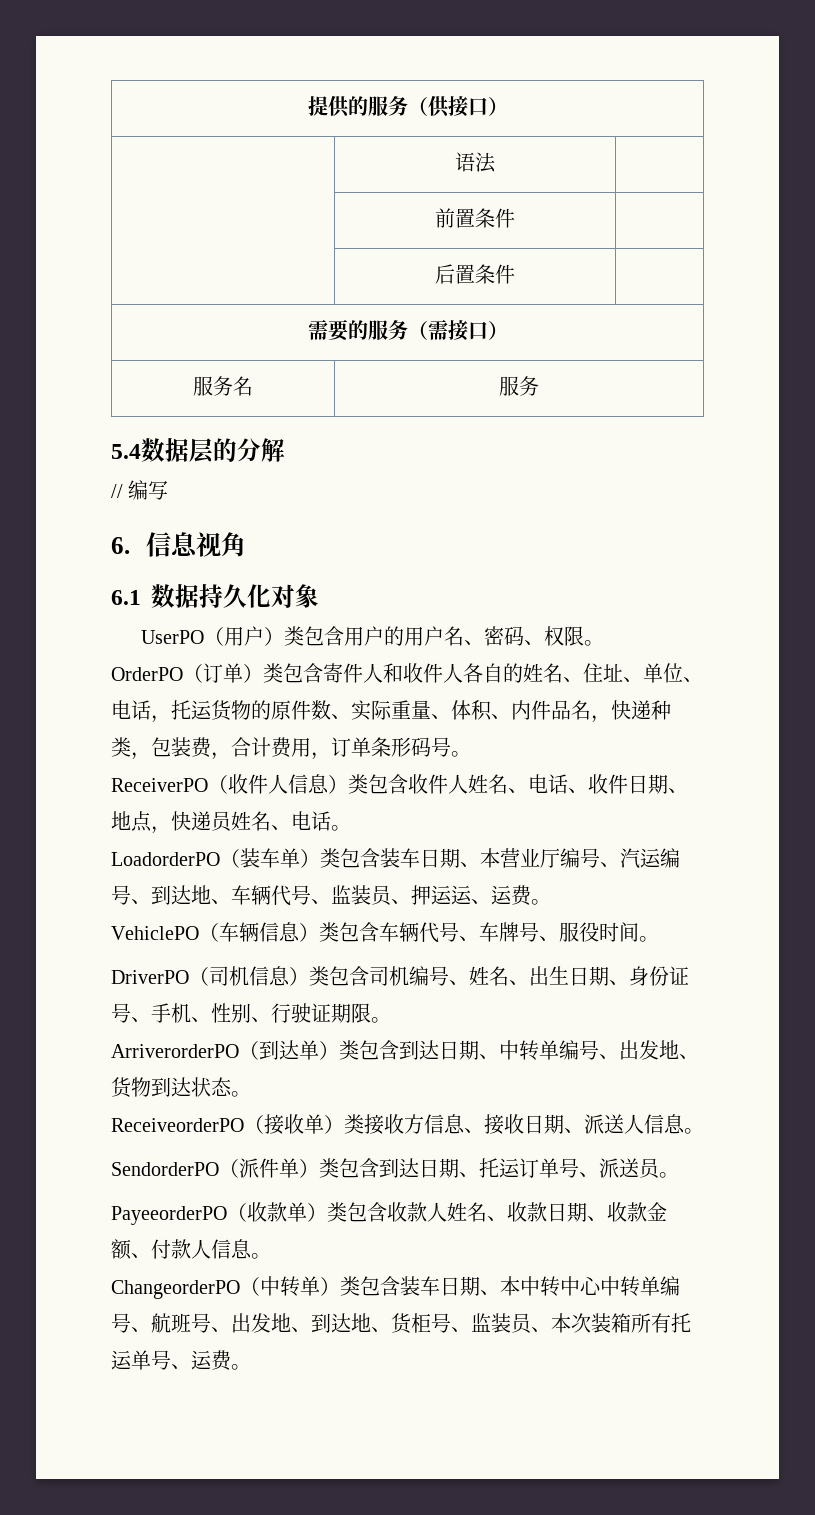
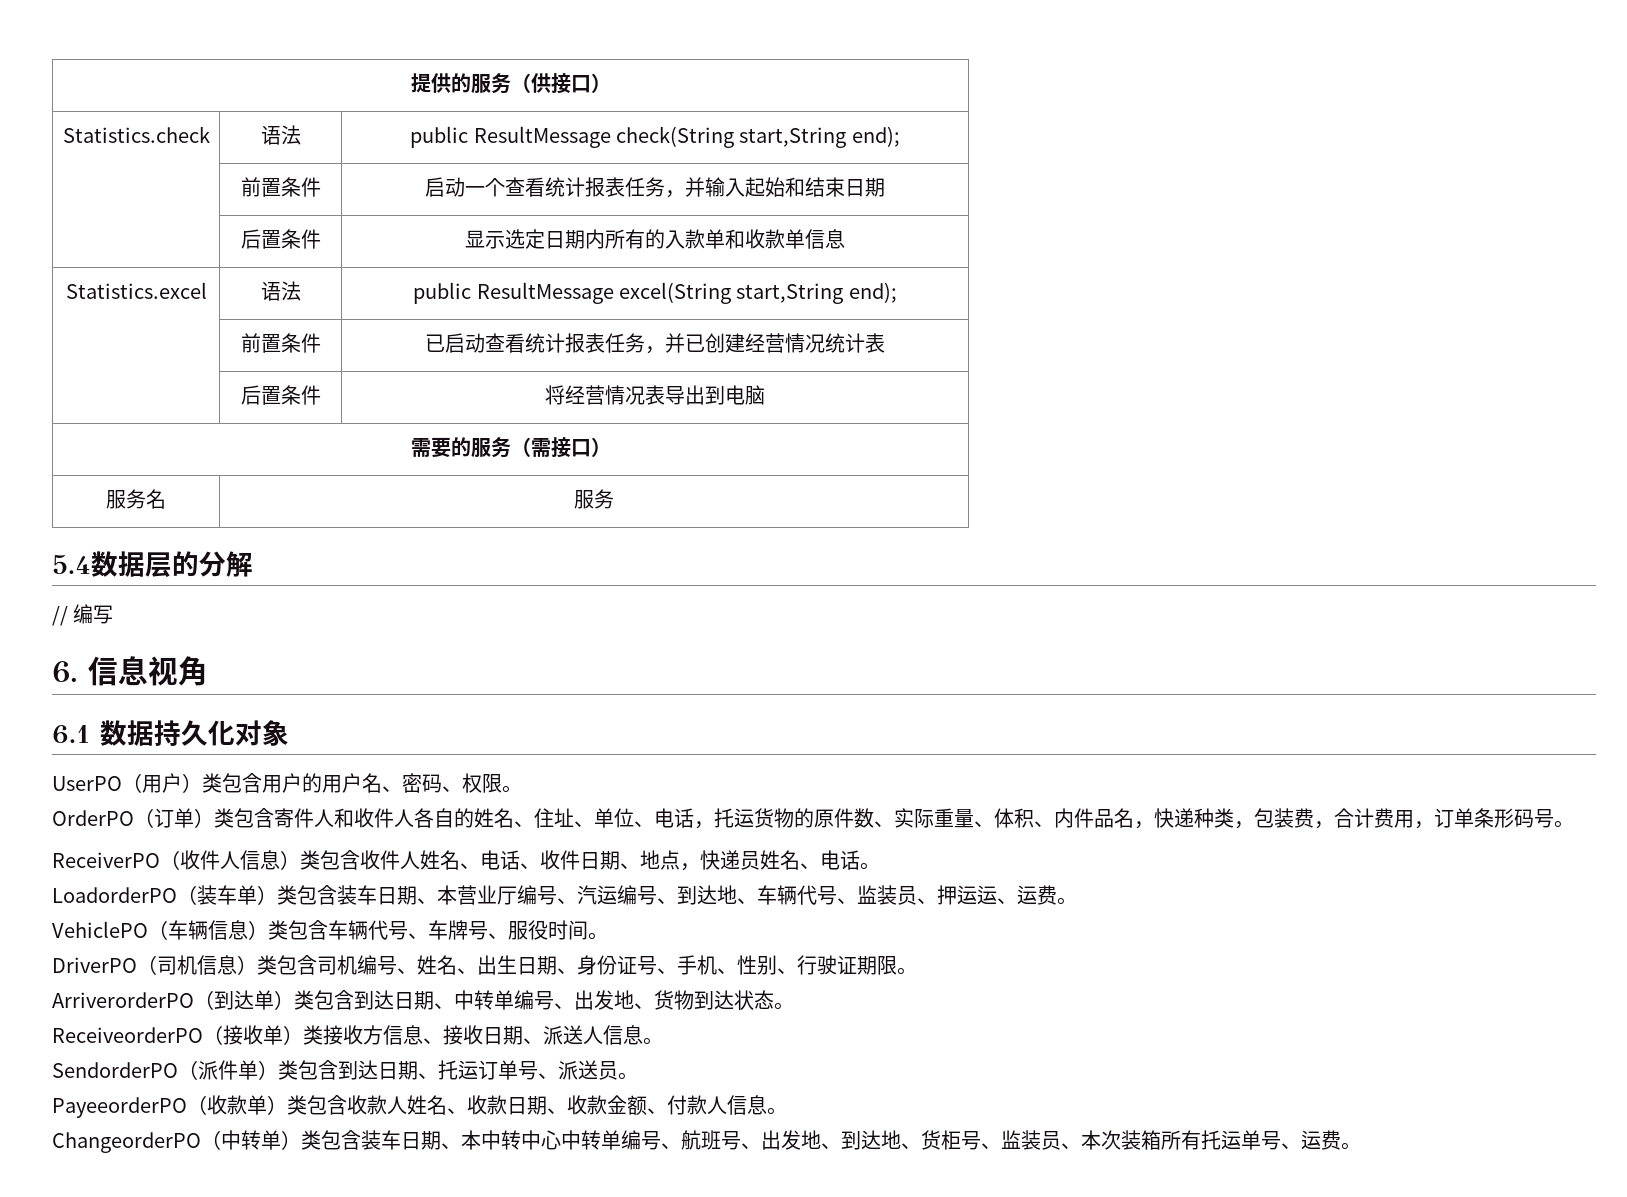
- | 语法 |
- | 前置条件 |
- | 后置条件 |
+ Statistics.check | 语法 | public ResultMessage check(String start,String end);
+ | 前置条件 | 启动一个查看统计报表任务，并输入起始和结束日期
+ | 后置条件 | 显示选定日期内所有的入款单和收款单信息
+ Statistics.excel | 语法 | public ResultMessage excel(String start,String end);
+ | 前置条件 | 已启动查看统计报表任务，并已创建经营情况统计表
+ | 后置条件 | 将经营情况表导出到电脑

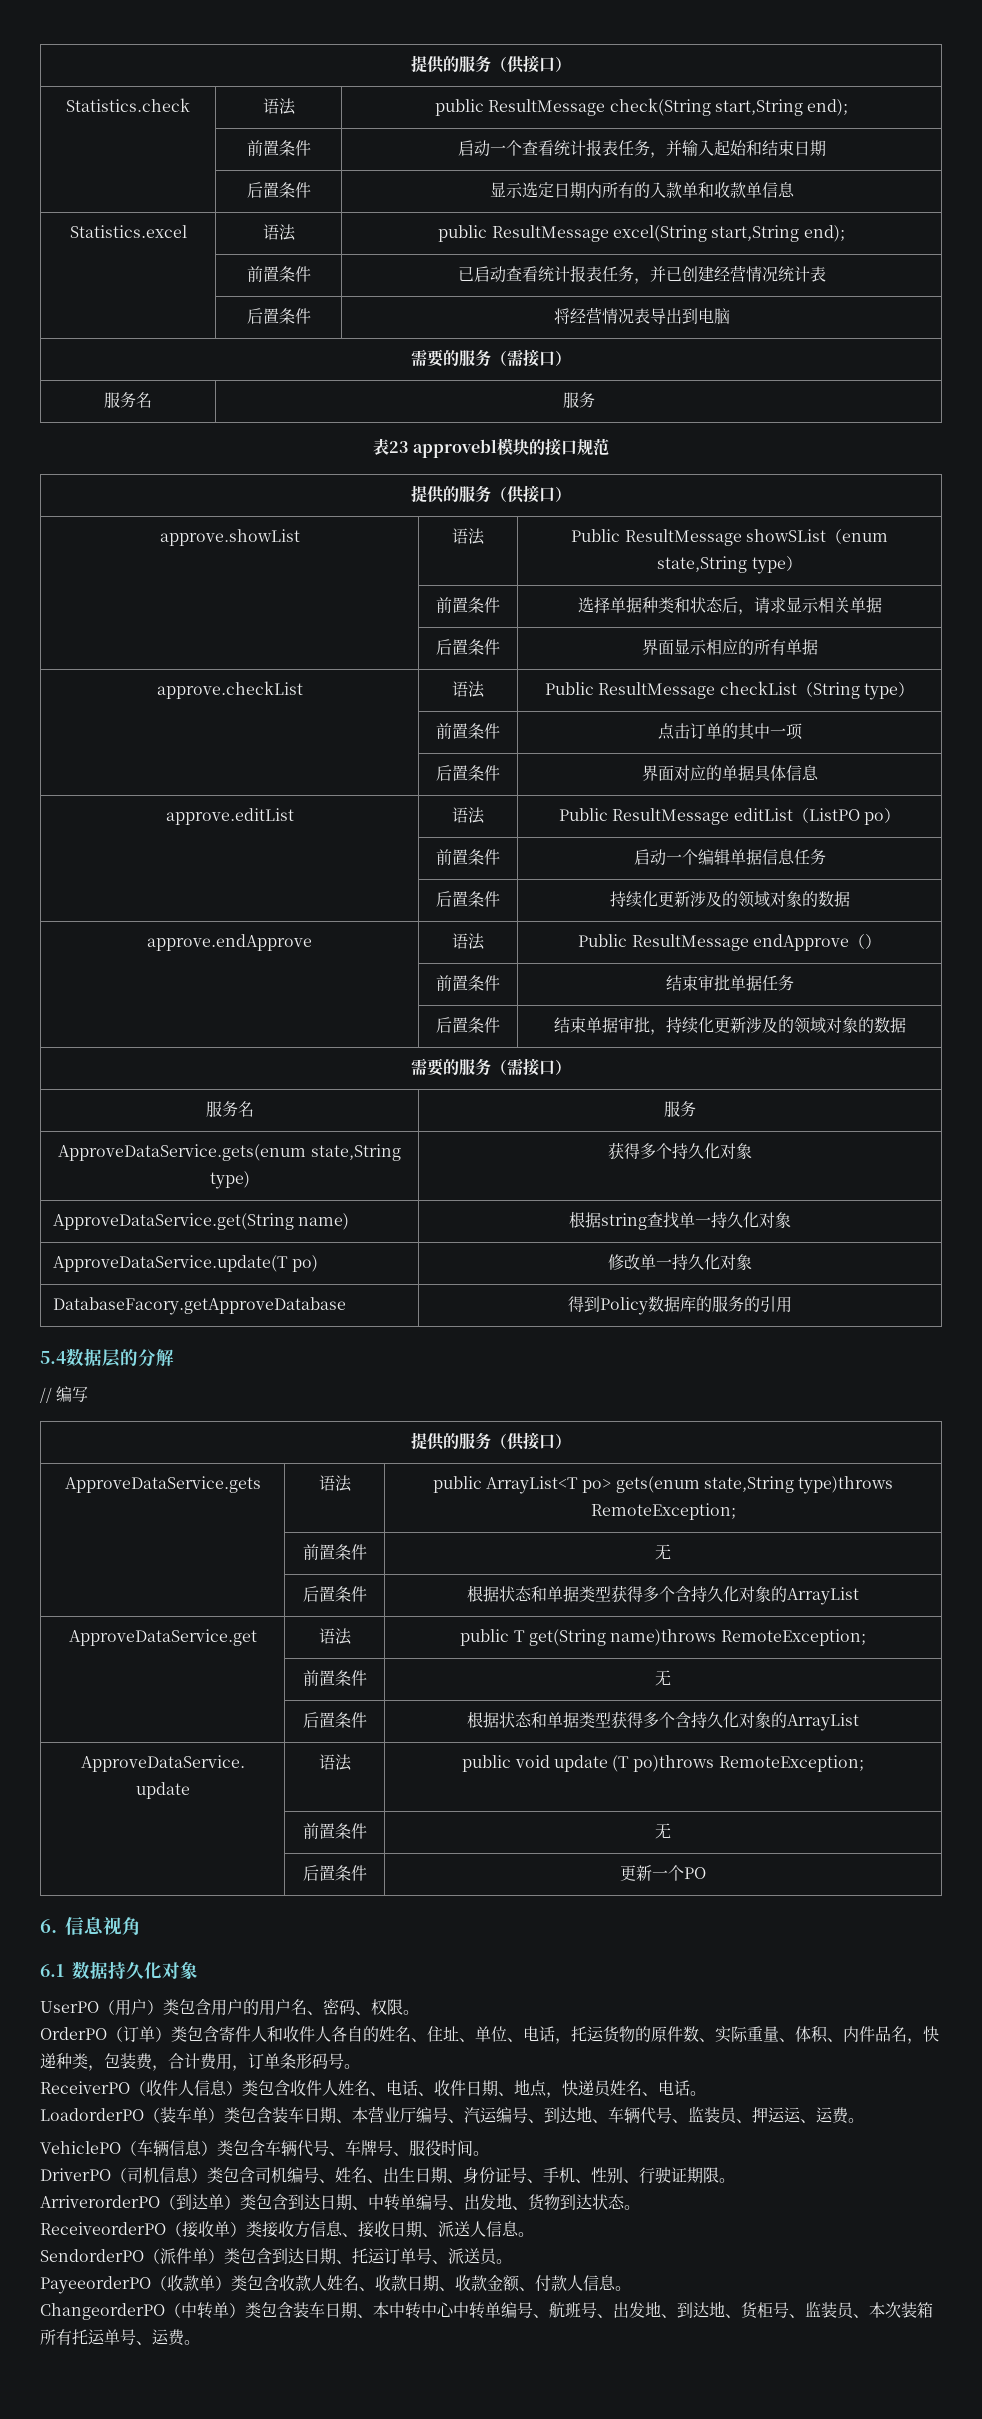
+ 表23 approvebl模块的接口规范
+ 提供的服务（供接口）
+ approve.showList | 语法 | Public ResultMessage showSList（enum state,String type）
+ | 前置条件 | 选择单据种类和状态后，请求显示相关单据
+ | 后置条件 | 界面显示相应的所有单据
+ approve.checkList | 语法 | Public ResultMessage checkList（String type）
+ | 前置条件 | 点击订单的其中一项
+ | 后置条件 | 界面对应的单据具体信息
+ approve.editList | 语法 | Public ResultMessage editList（ListPO po）
+ | 前置条件 | 启动一个编辑单据信息任务
+ | 后置条件 | 持续化更新涉及的领域对象的数据
+ approve.endApprove | 语法 | Public ResultMessage endApprove（）
+ | 前置条件 | 结束审批单据任务
+ | 后置条件 | 结束单据审批，持续化更新涉及的领域对象的数据
+ 需要的服务（需接口）
+ 服务名 | 服务
+ ApproveDataService.gets(enum state,String type) | 获得多个持久化对象
+ ApproveDataService.get(String name) | 根据string查找单一持久化对象
+ ApproveDataService.update(T po) | 修改单一持久化对象
+ DatabaseFacory.getApproveDatabase | 得到Policy数据库的服务的引用
  // 编写
+ 提供的服务（供接口）
+ ApproveDataService.gets | 语法 | public ArrayList<T po> gets(enum state,String type)throws RemoteException;
+ | 前置条件 | 无
+ | 后置条件 | 根据状态和单据类型获得多个含持久化对象的ArrayList
+ ApproveDataService.get | 语法 | public T get(String name)throws RemoteException;
+ | 前置条件 | 无
+ | 后置条件 | 根据状态和单据类型获得多个含持久化对象的ArrayList
+ ApproveDataService. update | 语法 | public void update (T po)throws RemoteException;
+ | 前置条件 | 无
+ | 后置条件 | 更新一个PO

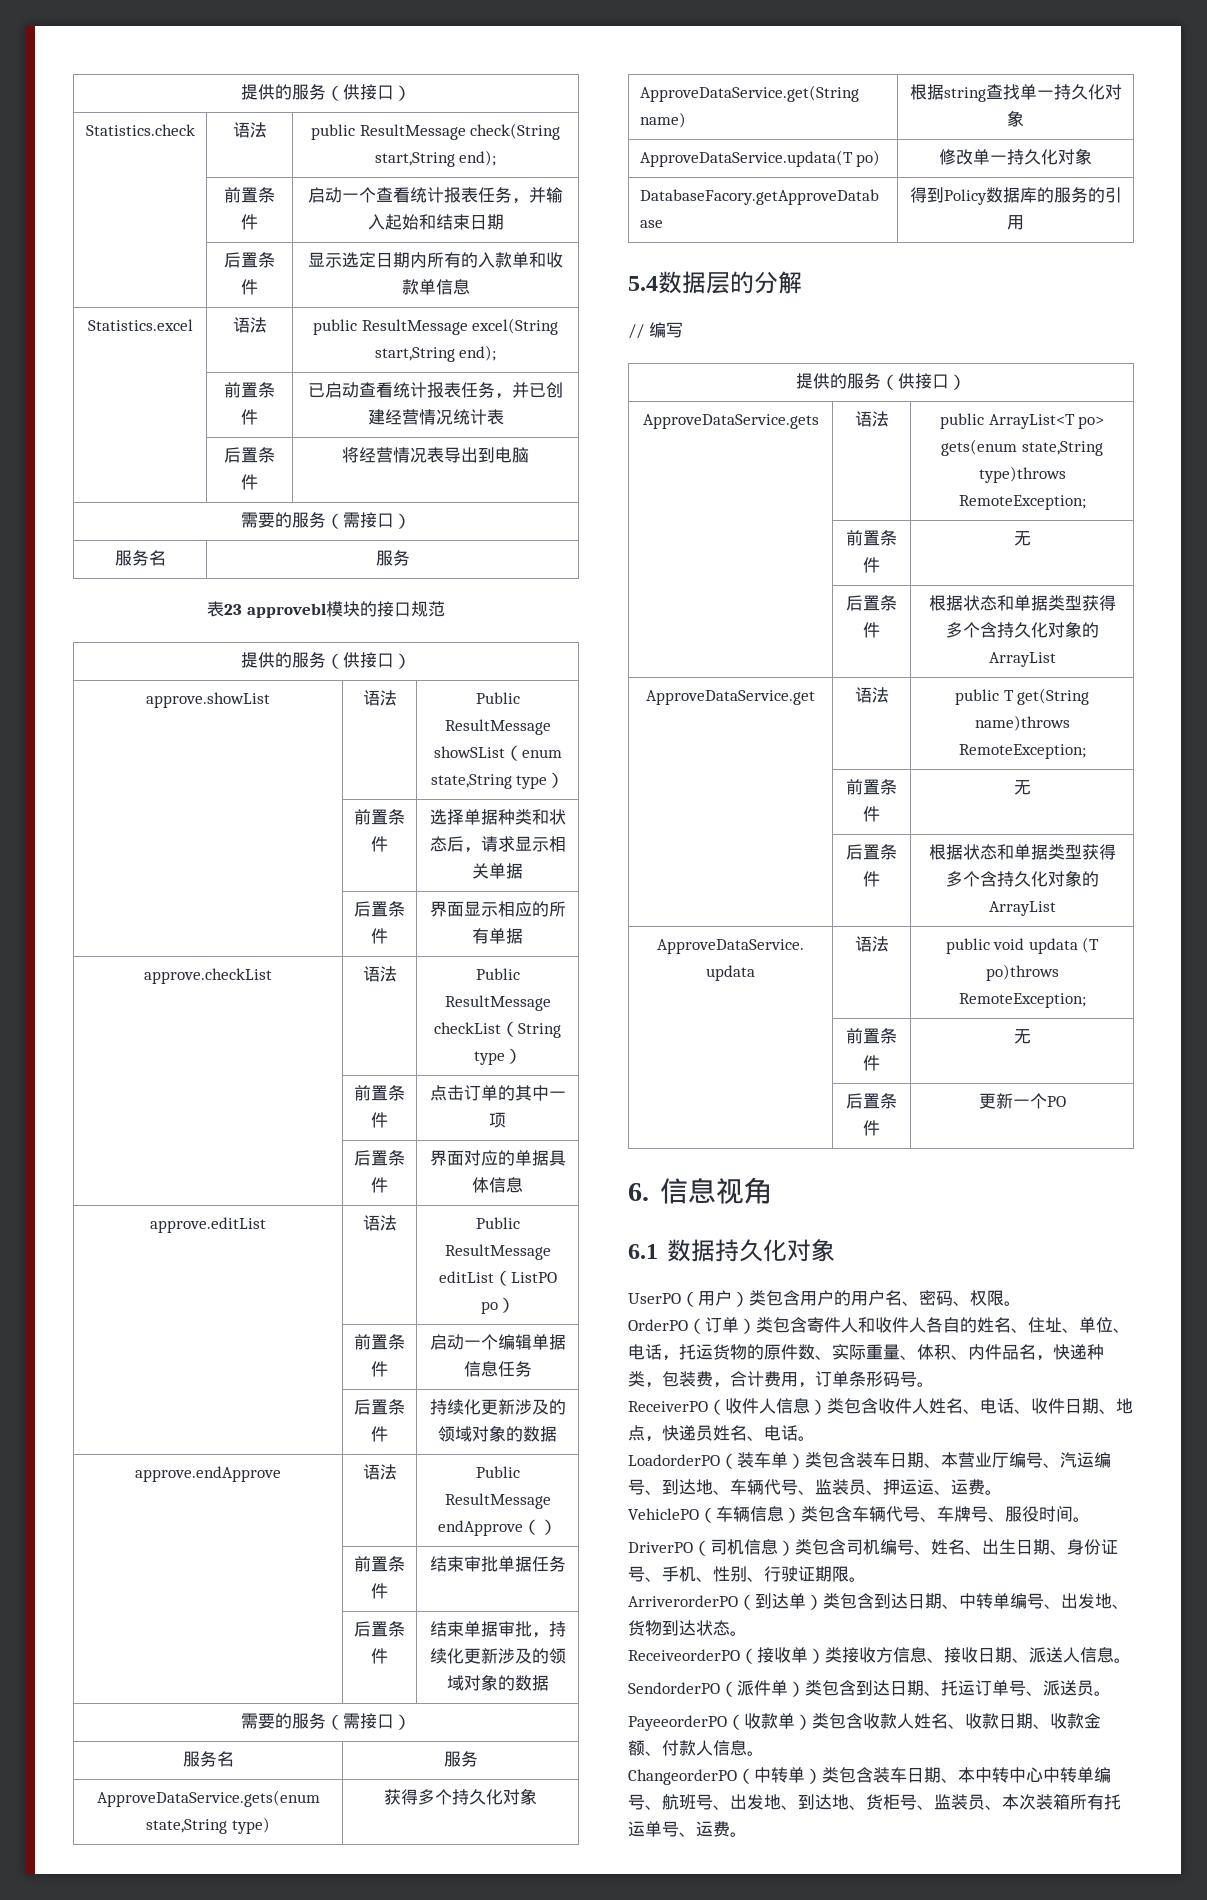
- ApproveDataService.update(T po) | 修改单一持久化对象
+ ApproveDataService.updata(T po) | 修改单一持久化对象
- ApproveDataService. update | 语法 | public void update (T po)throws RemoteException;
+ ApproveDataService. updata | 语法 | public void updata (T po)throws RemoteException;

